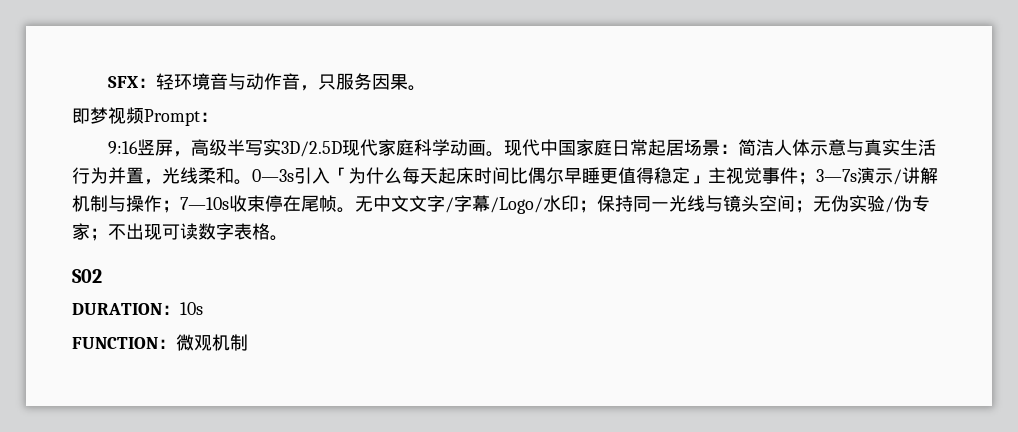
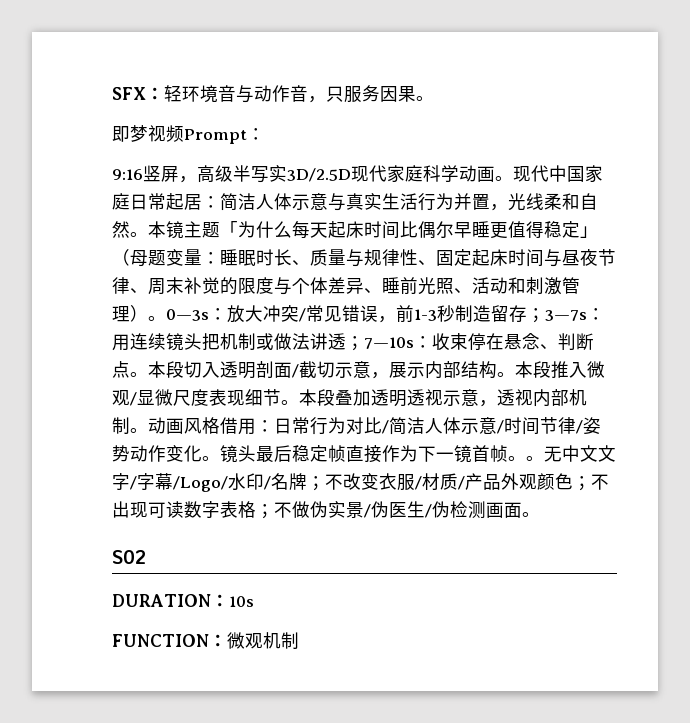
- 现代中国家庭日常起居场景：简洁人体示意与真实生活行为并置，光线柔和。0—3s引入「为什么每天起床时间比偶尔早睡更值得稳定」主视觉事件；3—7s演示/讲解机制与操作；7—10s收束停在尾帧。
+ 现代中国家庭日常起居：简洁人体示意与真实生活行为并置，光线柔和自然。本镜主题「为什么每天起床时间比偶尔早睡更值得稳定」（母题变量：睡眠时长、质量与规律性、固定起床时间与昼夜节律、周末补觉的限度与个体差异、睡前光照、活动和刺激管理）。0—3s：放大冲突/常见错误，前1-3秒制造留存；3—7s：用连续镜头把机制或做法讲透；7—10s：收束停在悬念、判断点。本段切入透明剖面/截切示意，展示内部结构。本段推入微观/显微尺度表现细节。本段叠加透明透视示意，透视内部机制。动画风格借用：日常行为对比/简洁人体示意/时间节律/姿势动作变化。镜头最后稳定帧直接作为下一镜首帧。。
- 无中文文字/字幕/Logo/水印；保持同一光线与镜头空间；无伪实验/伪专家；不出现可读数字表格。
+ 无中文文字/字幕/Logo/水印/名牌；不改变衣服/材质/产品外观颜色；不出现可读数字表格；不做伪实景/伪医生/伪检测画面。

